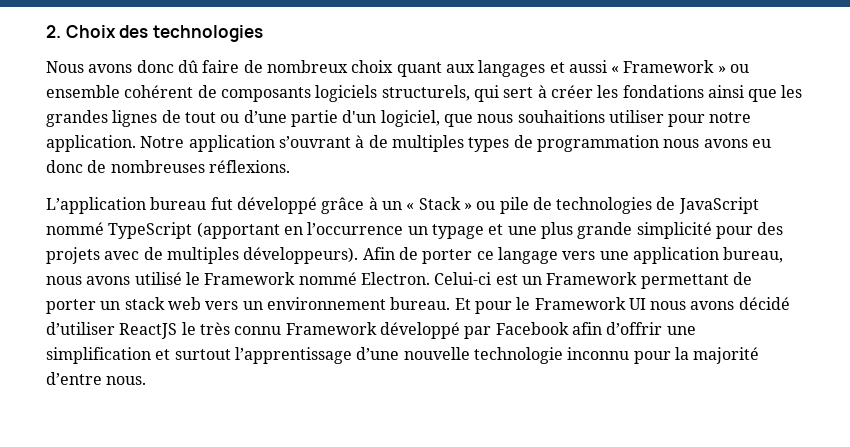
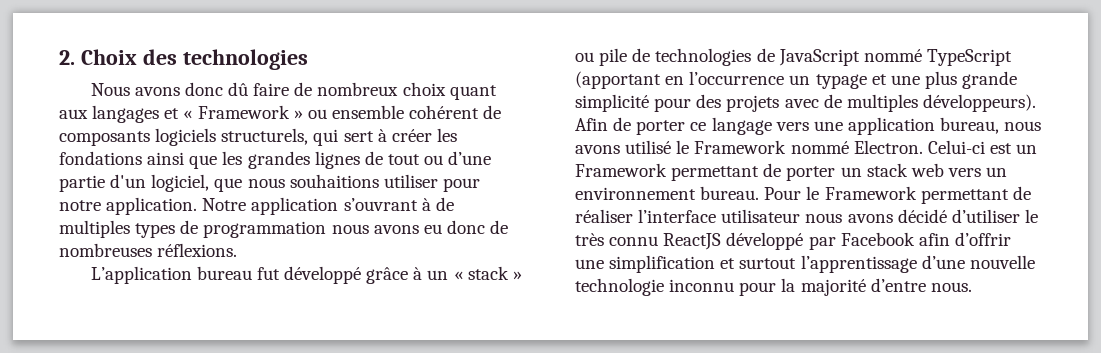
- Nous avons donc dû faire de nombreux choix quant aux langages et aussi « Framework » ou ensemble cohérent de composants logiciels structurels, qui sert à créer les fondations ainsi que les grandes lignes de tout ou d’une partie d'un logiciel, que nous souhaitions utiliser pour notre application.
+ Nous avons donc dû faire de nombreux choix quant aux langages et « Framework » ou ensemble cohérent de composants logiciels structurels, qui sert à créer les fondations ainsi que les grandes lignes de tout ou d’une partie d'un logiciel, que nous souhaitions utiliser pour notre application.
- L’application bureau fut développé grâce à un « Stack » ou pile de technologies de JavaScript nommé TypeScript (apportant en l’occurrence un typage et une plus grande simplicité pour des projets avec de multiples développeurs).
+ L’application bureau fut développé grâce à un « stack » ou pile de technologies de JavaScript nommé TypeScript (apportant en l’occurrence un typage et une plus grande simplicité pour des projets avec de multiples développeurs).
- Et pour le Framework UI nous avons décidé d’utiliser ReactJS le très connu Framework développé par Facebook afin d’offrir une simplification et surtout l’apprentissage d’une nouvelle technologie inconnu pour la majorité d’entre nous.
+ Pour le Framework permettant de réaliser l’interface utilisateur nous avons décidé d’utiliser le très connu ReactJS développé par Facebook afin d’offrir une simplification et surtout l’apprentissage d’une nouvelle technologie inconnu pour la majorité d’entre nous.

